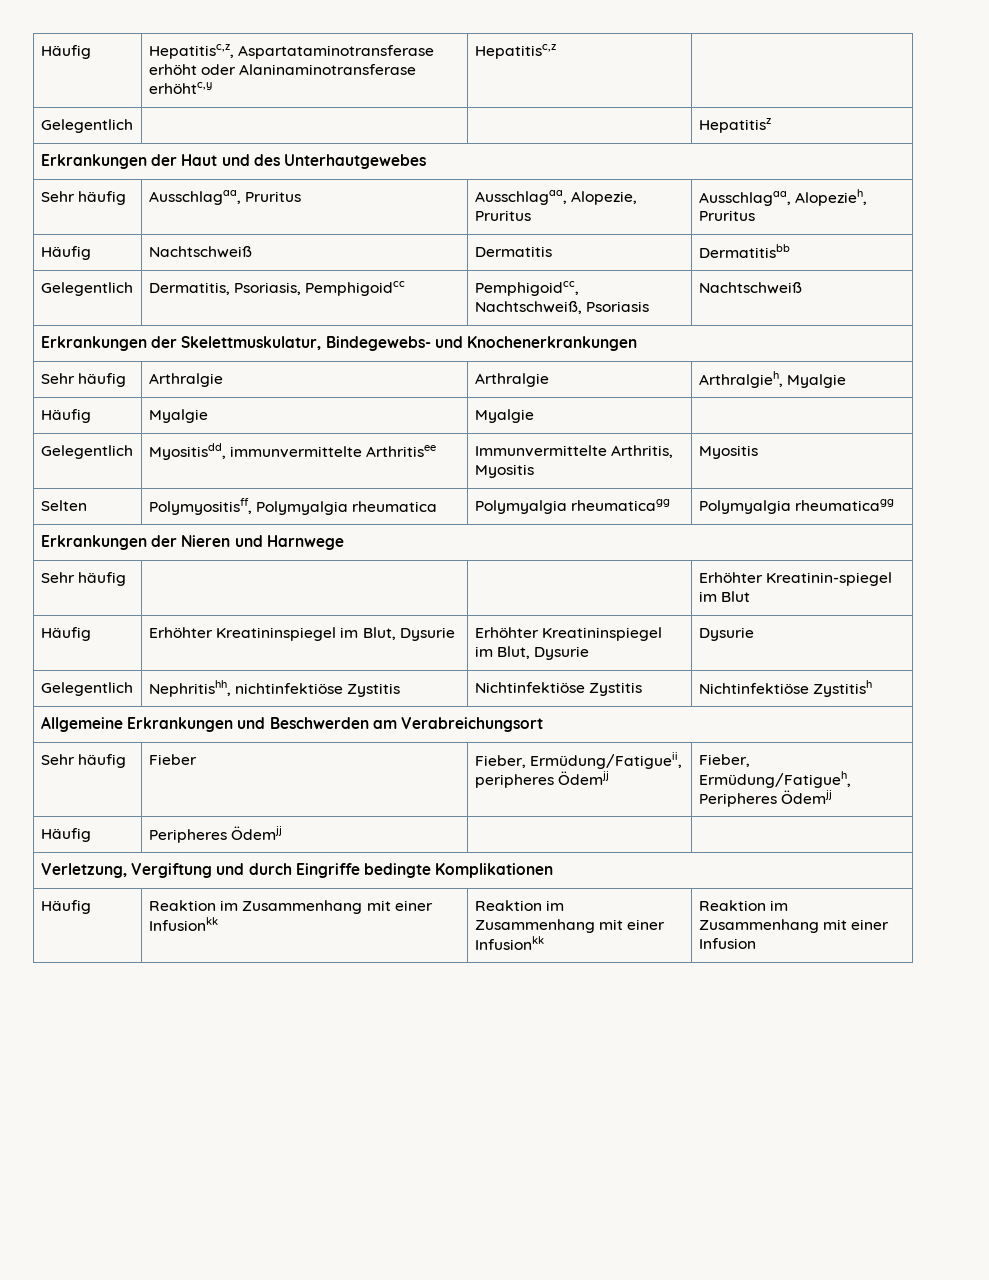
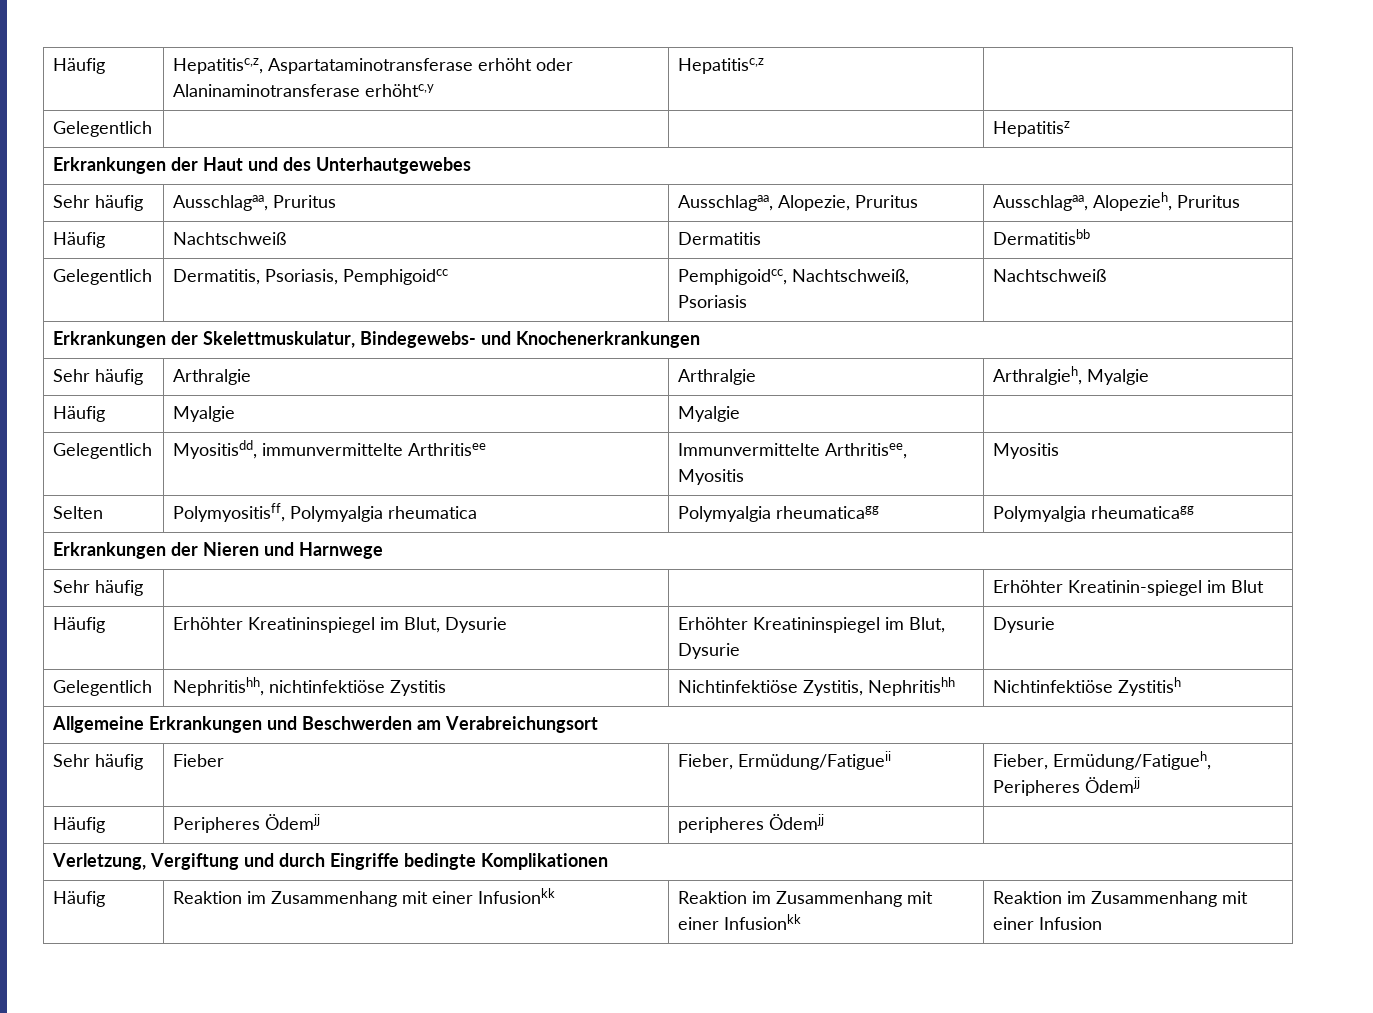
- Gelegentlich | Myositisdd, immunvermittelte Arthritisee | Immunvermittelte Arthritis, Myositis | Myositis
+ Gelegentlich | Myositisdd, immunvermittelte Arthritisee | Immunvermittelte Arthritisee, Myositis | Myositis
- Gelegentlich | Nephritishh, nichtinfektiöse Zystitis | Nichtinfektiöse Zystitis | Nichtinfektiöse Zystitish
+ Gelegentlich | Nephritishh, nichtinfektiöse Zystitis | Nichtinfektiöse Zystitis, Nephritishh | Nichtinfektiöse Zystitish
- Sehr häufig | Fieber | Fieber, Ermüdung/Fatigueii, peripheres Ödemjj | Fieber, Ermüdung/Fatigueh, Peripheres Ödemjj
+ Sehr häufig | Fieber | Fieber, Ermüdung/Fatigueii | Fieber, Ermüdung/Fatigueh, Peripheres Ödemjj
- Häufig | Peripheres Ödemjj | |
+ Häufig | Peripheres Ödemjj | peripheres Ödemjj |

